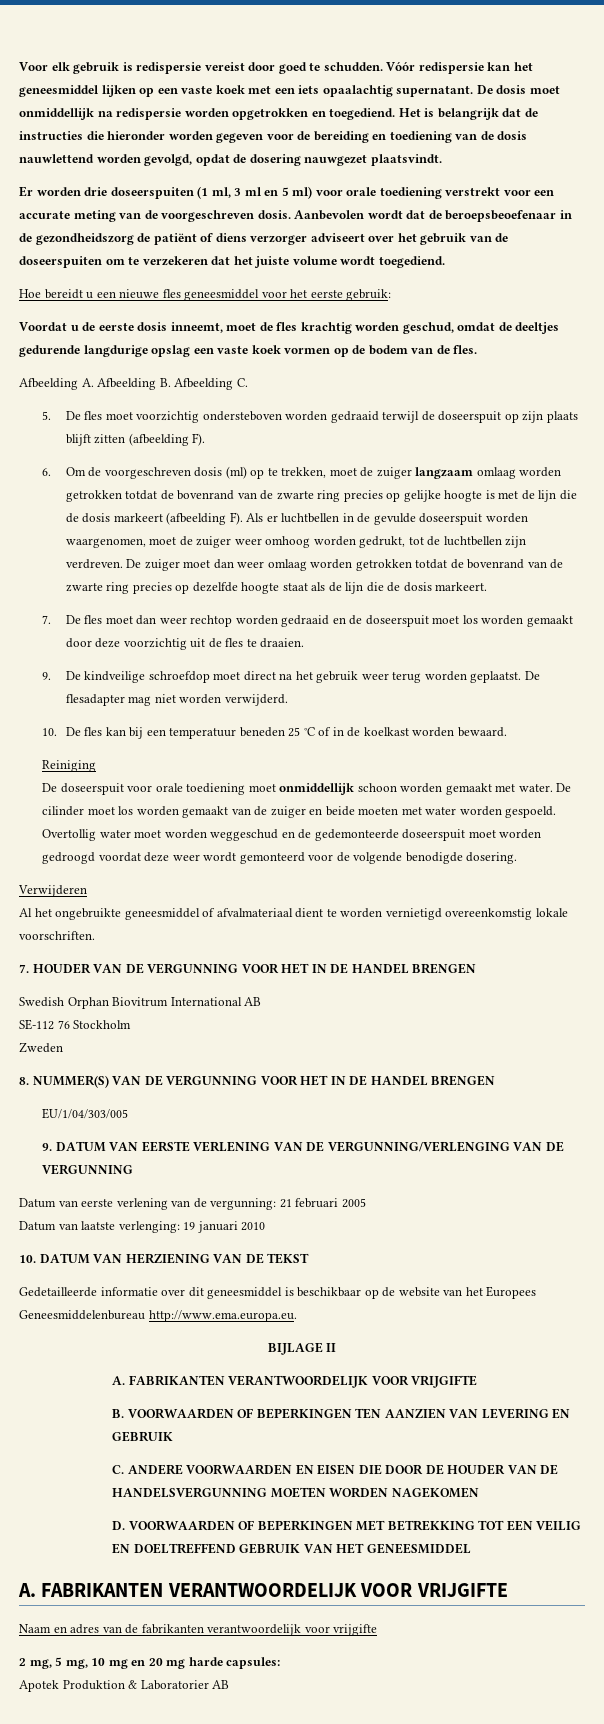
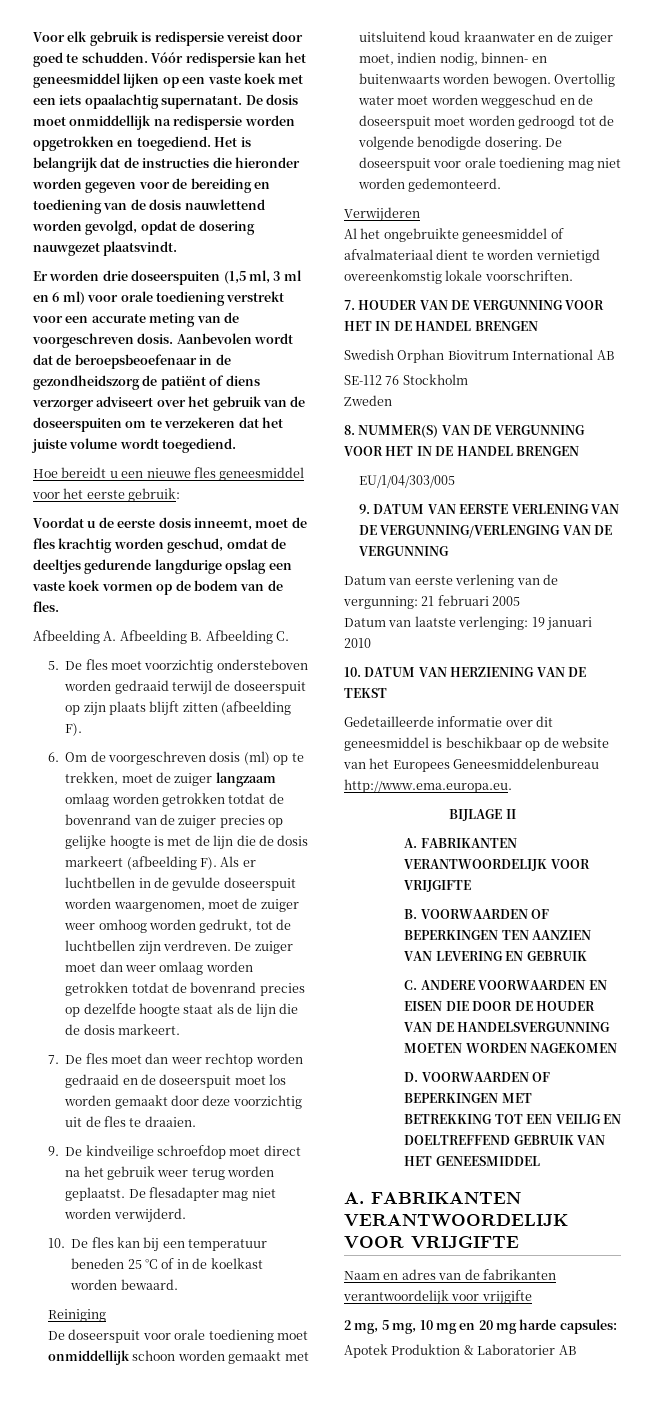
- Er worden drie doseerspuiten (1 ml, 3 ml en 5 ml) voor orale toediening verstrekt voor een accurate meting van de voorgeschreven dosis.
+ Er worden drie doseerspuiten (1,5 ml, 3 ml en 6 ml) voor orale toediening verstrekt voor een accurate meting van de voorgeschreven dosis.
- 6. Om de voorgeschreven dosis (ml) op te trekken, moet de zuiger langzaam omlaag worden getrokken totdat de bovenrand van de zwarte ring precies op gelijke hoogte is met de lijn die de dosis markeert (afbeelding F). Als er luchtbellen in de gevulde doseerspuit worden waargenomen, moet de zuiger weer omhoog worden gedrukt, tot de luchtbellen zijn verdreven.
+ 6. Om de voorgeschreven dosis (ml) op te trekken, moet de zuiger langzaam omlaag worden getrokken totdat de bovenrand van de zuiger precies op gelijke hoogte is met de lijn die de dosis markeert (afbeelding F). Als er luchtbellen in de gevulde doseerspuit worden waargenomen, moet de zuiger weer omhoog worden gedrukt, tot de luchtbellen zijn verdreven.
- De zuiger moet dan weer omlaag worden getrokken totdat de bovenrand van de zwarte ring precies op dezelfde hoogte staat als de lijn die de dosis markeert.
+ De zuiger moet dan weer omlaag worden getrokken totdat de bovenrand precies op dezelfde hoogte staat als de lijn die de dosis markeert.
- De doseerspuit voor orale toediening moet onmiddellijk schoon worden gemaakt met water. De cilinder moet los worden gemaakt van de zuiger en beide moeten met water worden gespoeld.
+ De doseerspuit voor orale toediening moet onmiddellijk schoon worden gemaakt met uitsluitend koud kraanwater en de zuiger moet, indien nodig, binnen- en buitenwaarts worden bewogen.
- Overtollig water moet worden weggeschud en de gedemonteerde doseerspuit moet worden gedroogd voordat deze weer wordt gemonteerd voor de volgende benodigde dosering.
+ Overtollig water moet worden weggeschud en de doseerspuit moet worden gedroogd tot de volgende benodigde dosering. De doseerspuit voor orale toediening mag niet worden gedemonteerd.

